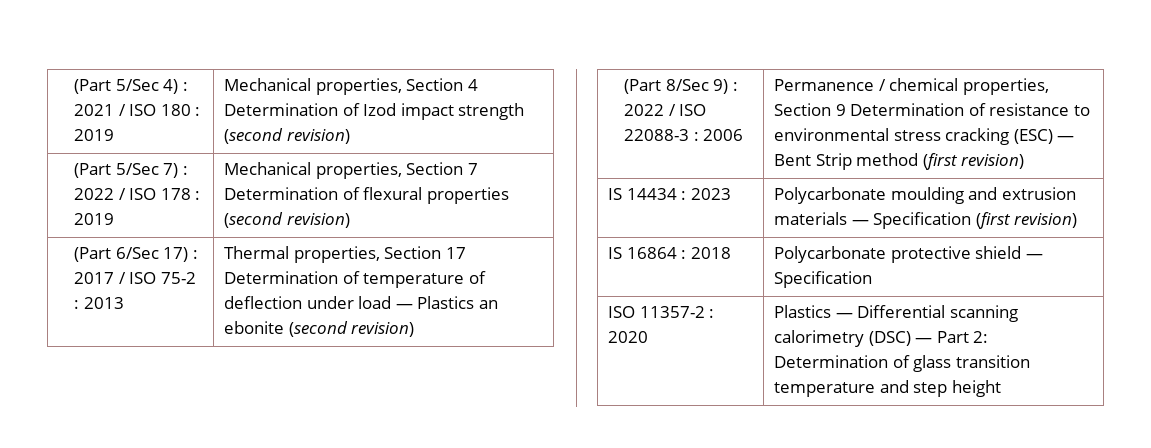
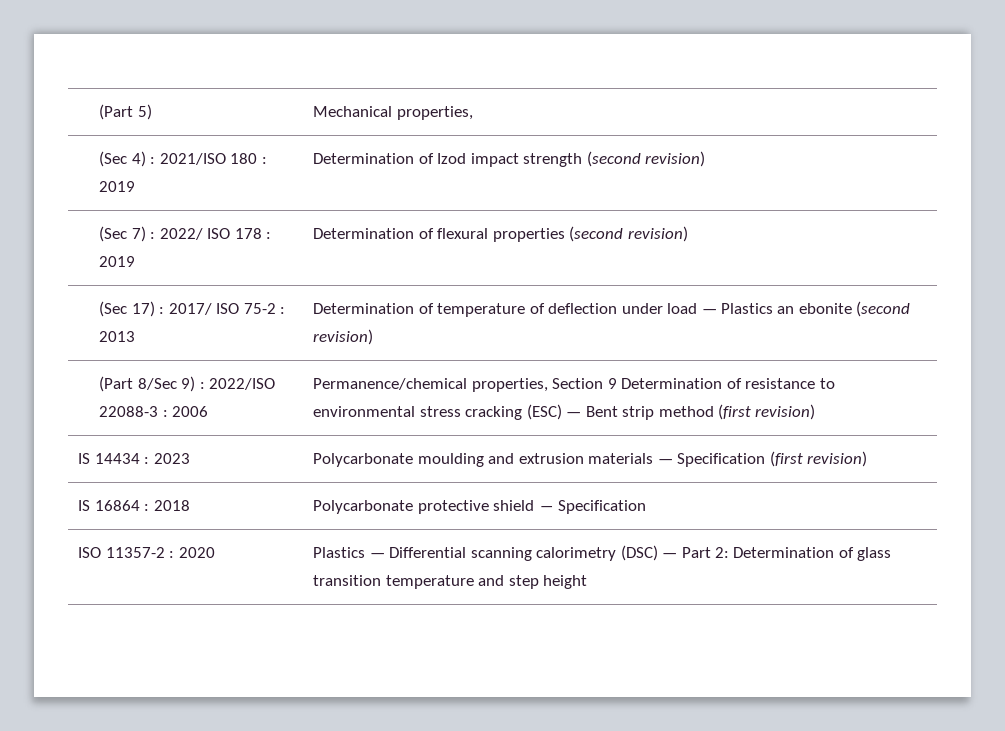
- (Part 5/Sec 4) : 2021 / ISO 180 : 2019 | Mechanical properties, Section 4 Determination of Izod impact strength (second revision)
+ (Part 5) | Mechanical properties,
+ (Sec 4) : 2021/ISO 180 : 2019 | Determination of Izod impact strength (second revision)
- (Part 5/Sec 7) : 2022 / ISO 178 : 2019 | Mechanical properties, Section 7 Determination of flexural properties (second revision)
+ (Sec 7) : 2022/ ISO 178 : 2019 | Determination of flexural properties (second revision)
- (Part 6/Sec 17) : 2017 / ISO 75-2 : 2013 | Thermal properties, Section 17 Determination of temperature of deflection under load — Plastics an ebonite (second revision)
+ (Sec 17) : 2017/ ISO 75-2 : 2013 | Determination of temperature of deflection under load — Plastics an ebonite (second revision)
- (Part 8/Sec 9) : 2022 / ISO 22088-3 : 2006 | Permanence / chemical properties, Section 9 Determination of resistance to environmental stress cracking (ESC) — Bent Strip method (first revision)
+ (Part 8/Sec 9) : 2022/ISO 22088-3 : 2006 | Permanence/chemical properties, Section 9 Determination of resistance to environmental stress cracking (ESC) — Bent strip method (first revision)

